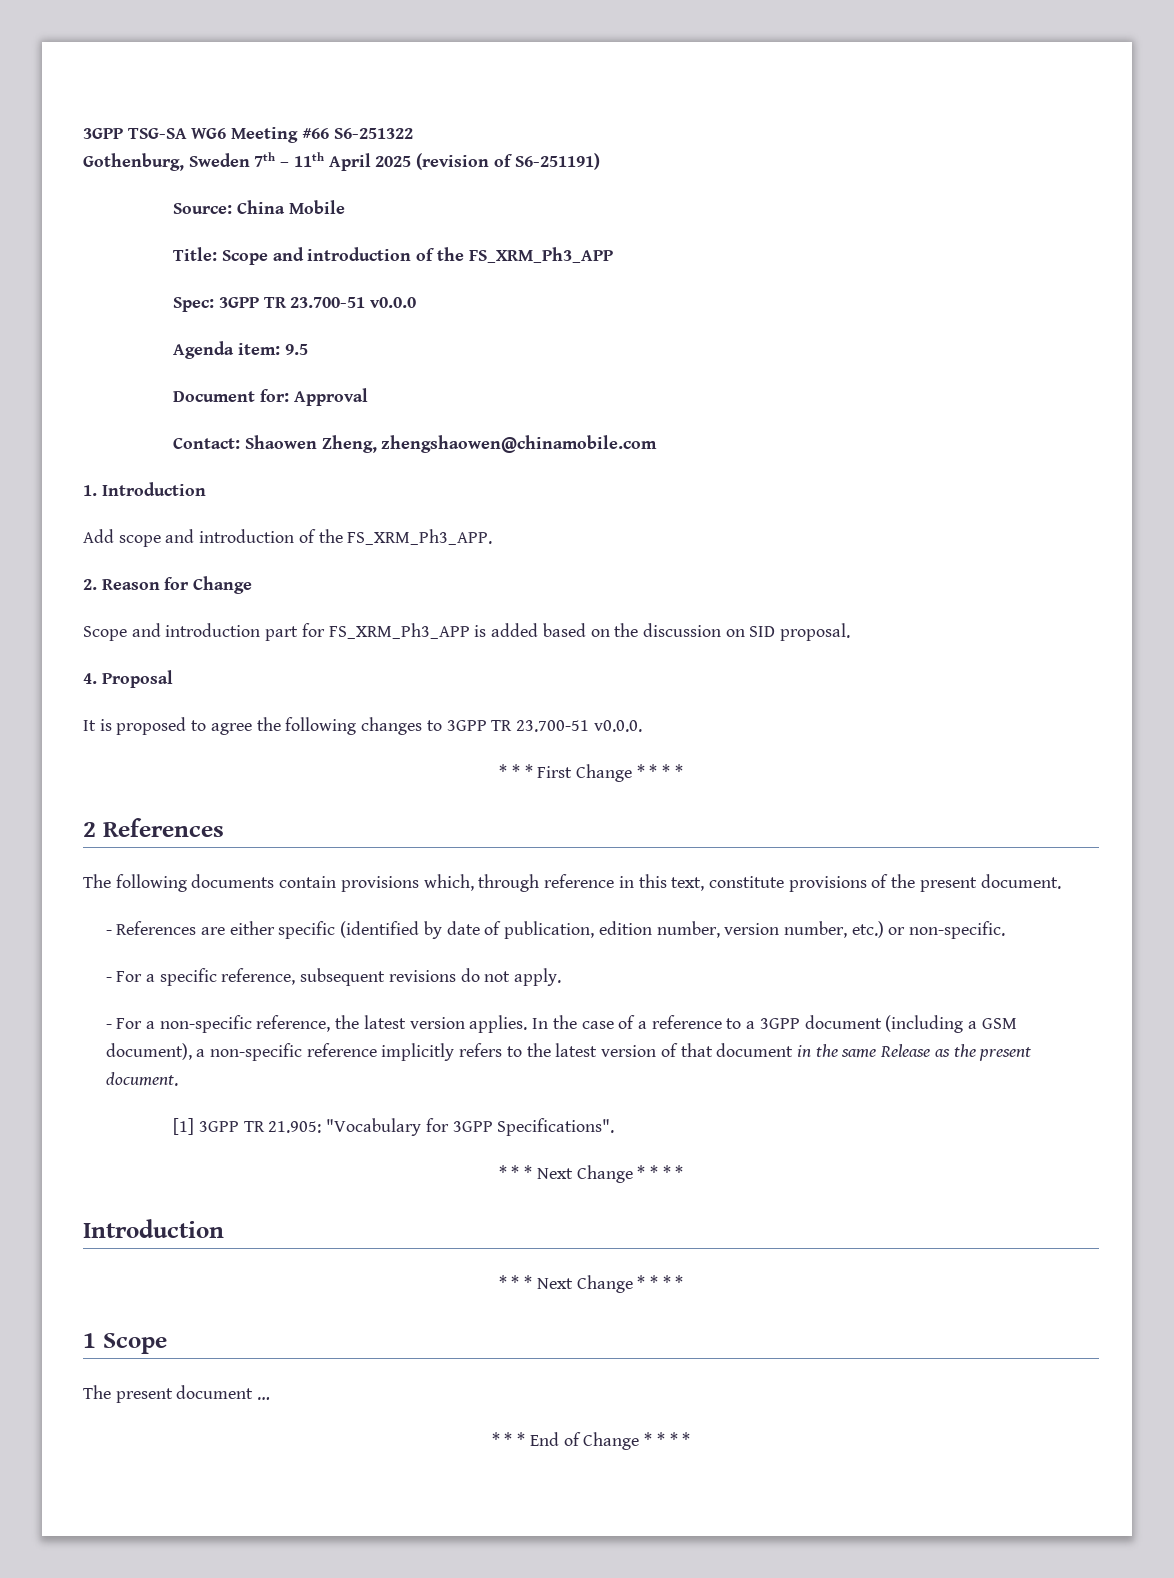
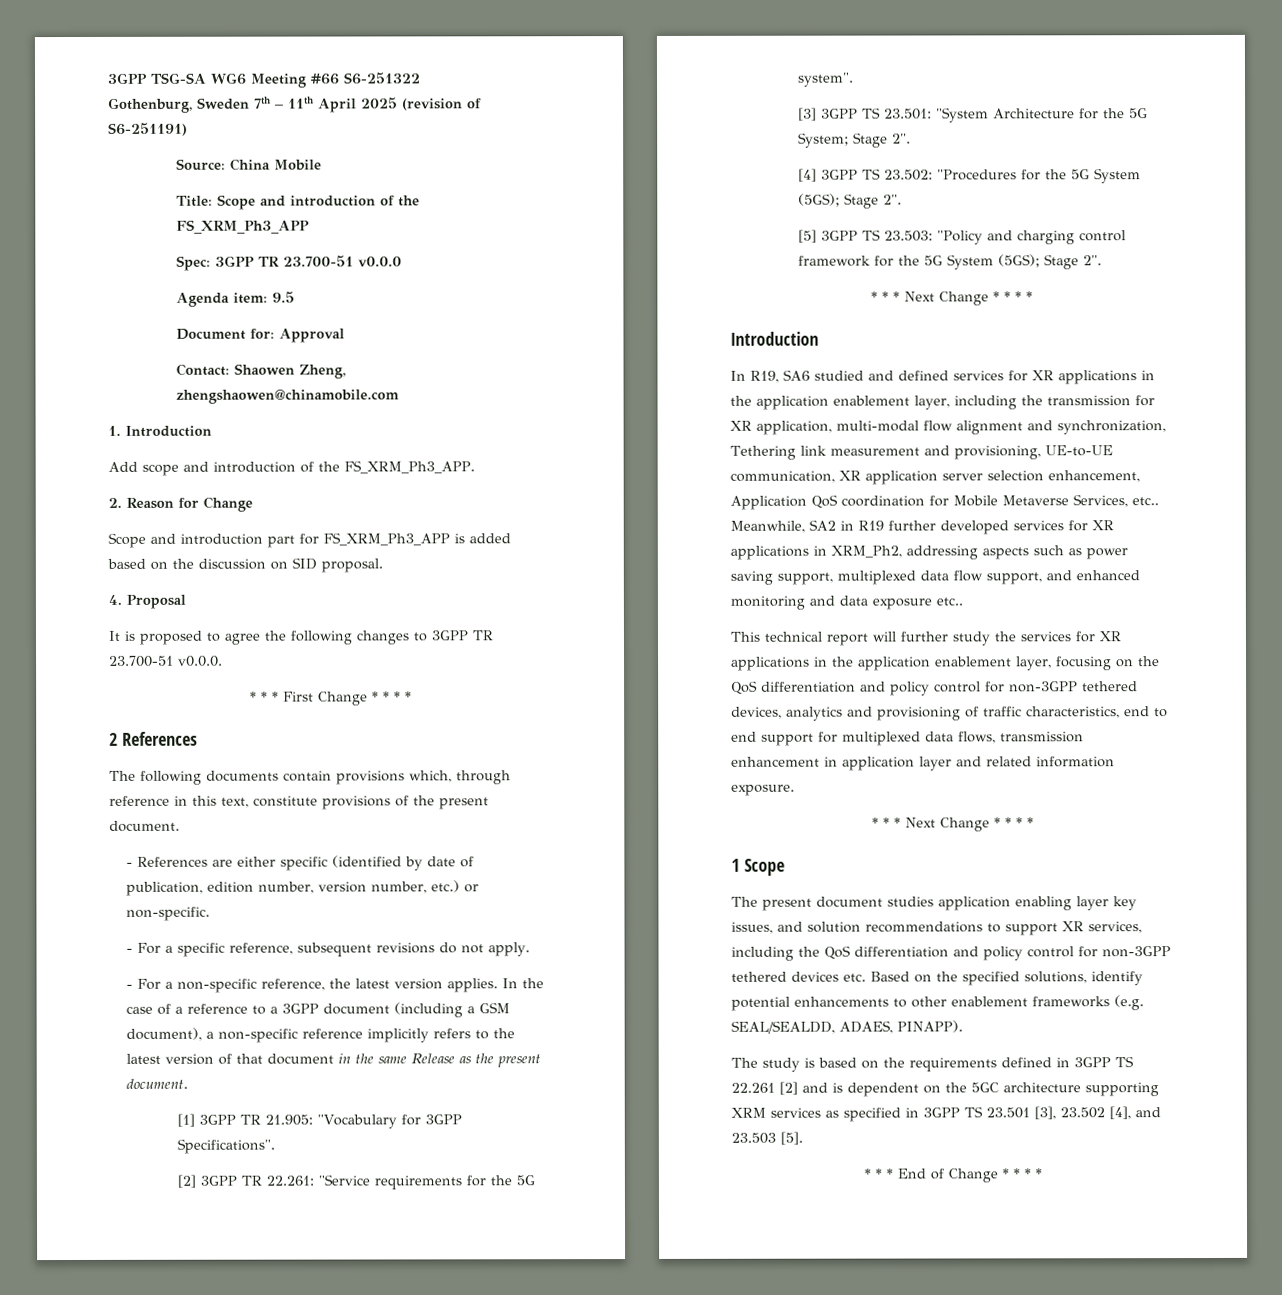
+ [2] 3GPP TR 22.261: "Service requirements for the 5G system".
+ [3] 3GPP TS 23.501: "System Architecture for the 5G System; Stage 2".
+ [4] 3GPP TS 23.502: "Procedures for the 5G System (5GS); Stage 2".
+ [5] 3GPP TS 23.503: "Policy and charging control framework for the 5G System (5GS); Stage 2".
+ In R19, SA6 studied and defined services for XR applications in the application enablement layer, including the transmission for XR application, multi-modal flow alignment and synchronization, Tethering link measurement and provisioning, UE-to-UE communication, XR application server selection enhancement, Application QoS coordination for Mobile Metaverse Services, etc.. Meanwhile, SA2 in R19 further developed services for XR applications in XRM_Ph2, addressing aspects such as power saving support, multiplexed data flow support, and enhanced monitoring and data exposure etc..
+ This technical report will further study the services for XR applications in the application enablement layer, focusing on the QoS differentiation and policy control for non-3GPP tethered devices, analytics and provisioning of traffic characteristics, end to end support for multiplexed data flows, transmission enhancement in application layer and related information exposure.
- The present document …
+ The present document studies application enabling layer key issues, and solution recommendations to support XR services, including the QoS differentiation and policy control for non-3GPP tethered devices etc. Based on the specified solutions, identify potential enhancements to other enablement frameworks (e.g. SEAL/SEALDD, ADAES, PINAPP).
+ The study is based on the requirements defined in 3GPP TS 22.261 [2] and is dependent on the 5GC architecture supporting XRM services as specified in 3GPP TS 23.501 [3], 23.502 [4], and 23.503 [5].

